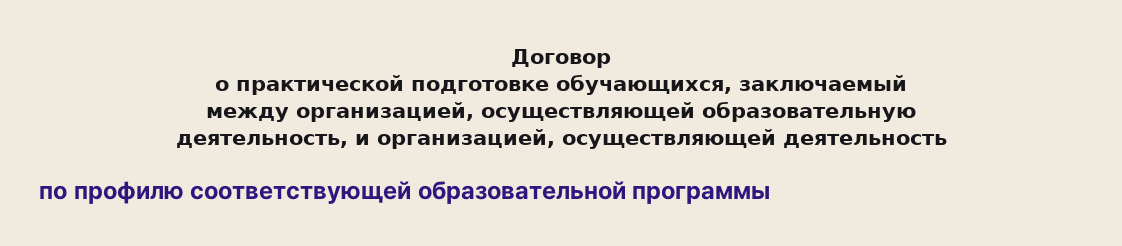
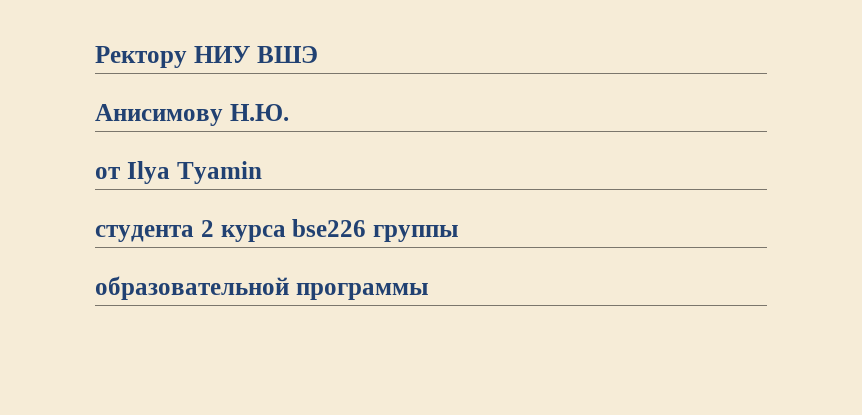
- Договор
- о практической подготовке обучающихся, заключаемый
- между организацией, осуществляющей образовательную
- деятельность, и организацией, осуществляющей деятельность
- по профилю соответствующей образовательной программы
+ Ректору НИУ ВШЭ
+ Анисимову Н.Ю.
+ от Ilya Tyamin
+ студента 2 курса bse226 группы
+ образовательной программы

